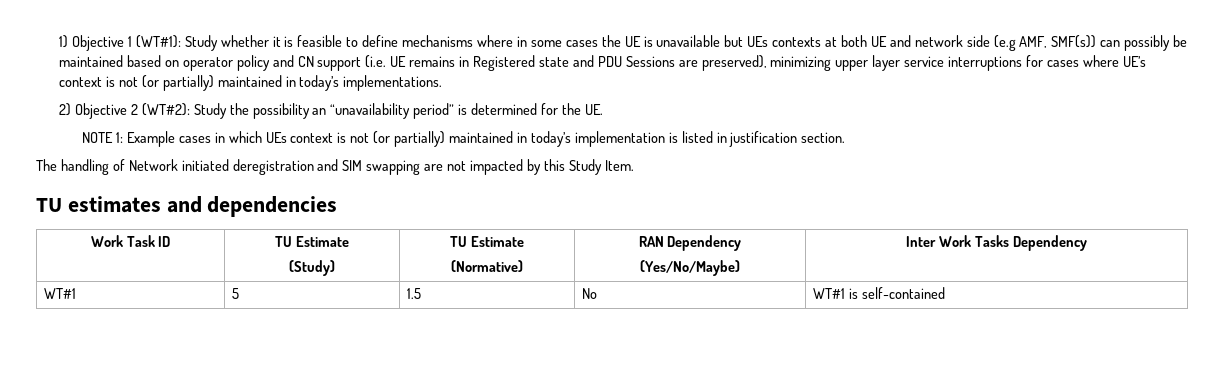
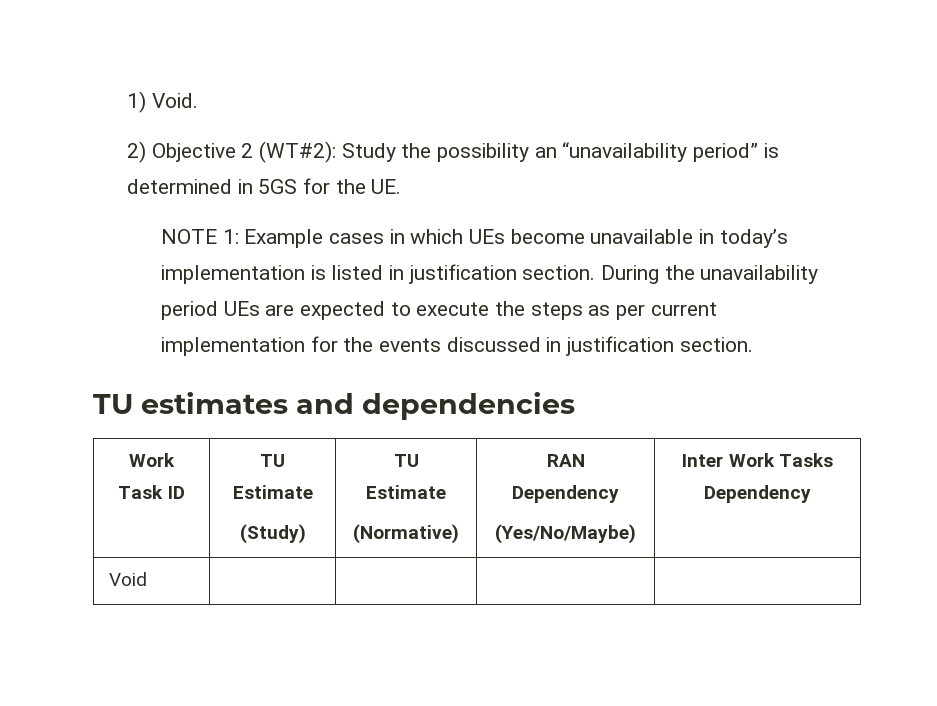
- 1) Objective 1 (WT#1): Study whether it is feasible to define mechanisms where in some cases the UE is unavailable but UEs contexts at both UE and network side (e.g AMF, SMF(s)) can possibly be maintained based on operator policy and CN support (i.e. UE remains in Registered state and PDU Sessions are preserved), minimizing upper layer service interruptions for cases where UE’s context is not (or partially) maintained in today’s implementations.
+ 1) Void.
- 2) Objective 2 (WT#2): Study the possibility an “unavailability period” is determined for the UE.
+ 2) Objective 2 (WT#2): Study the possibility an “unavailability period” is determined in 5GS for the UE.
- NOTE 1: Example cases in which UEs context is not (or partially) maintained in today’s implementation is listed in justification section.
- The handling of Network initiated deregistration and SIM swapping are not impacted by this Study Item.
+ NOTE 1: Example cases in which UEs become unavailable in today’s implementation is listed in justification section. During the unavailability period UEs are expected to execute the steps as per current implementation for the events discussed in justification section.
- WT#1 | 5 | 1.5 | No | WT#1 is self-contained
+ Void | | | |

